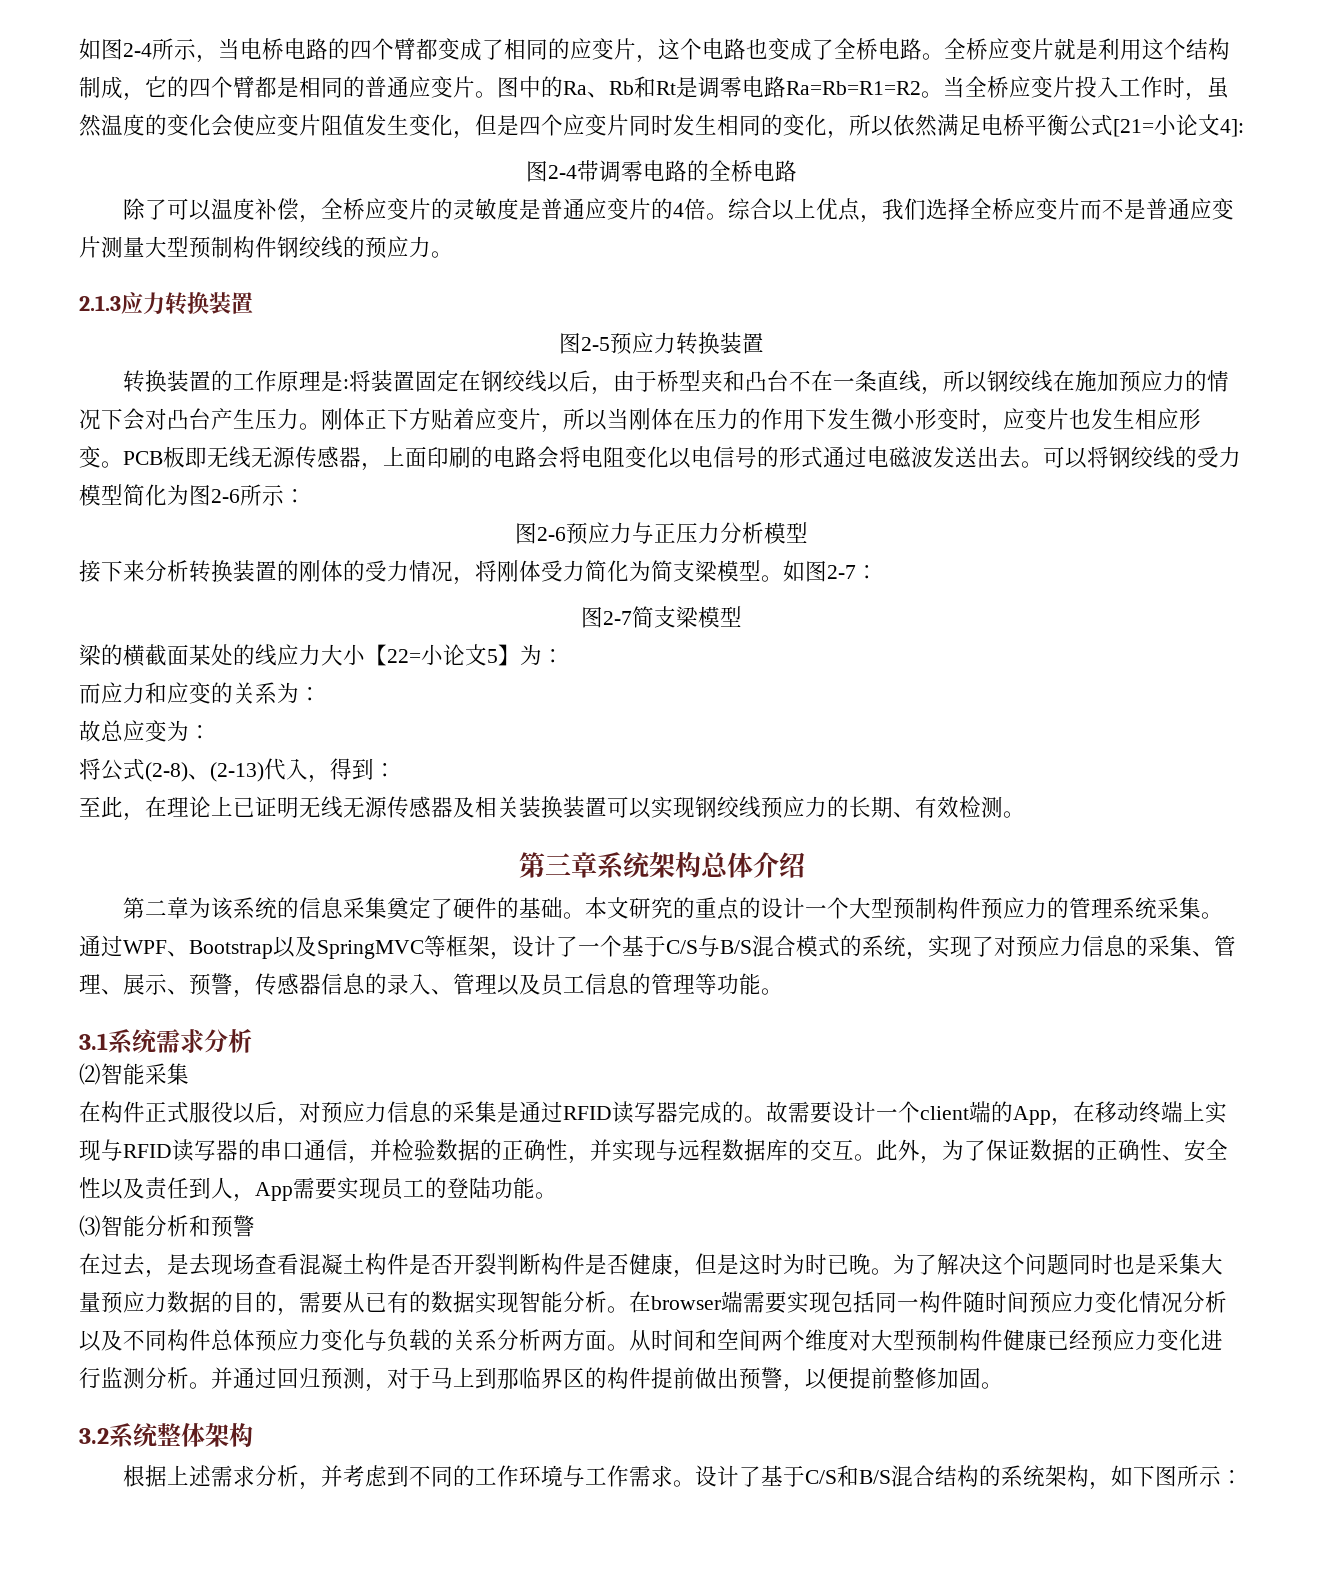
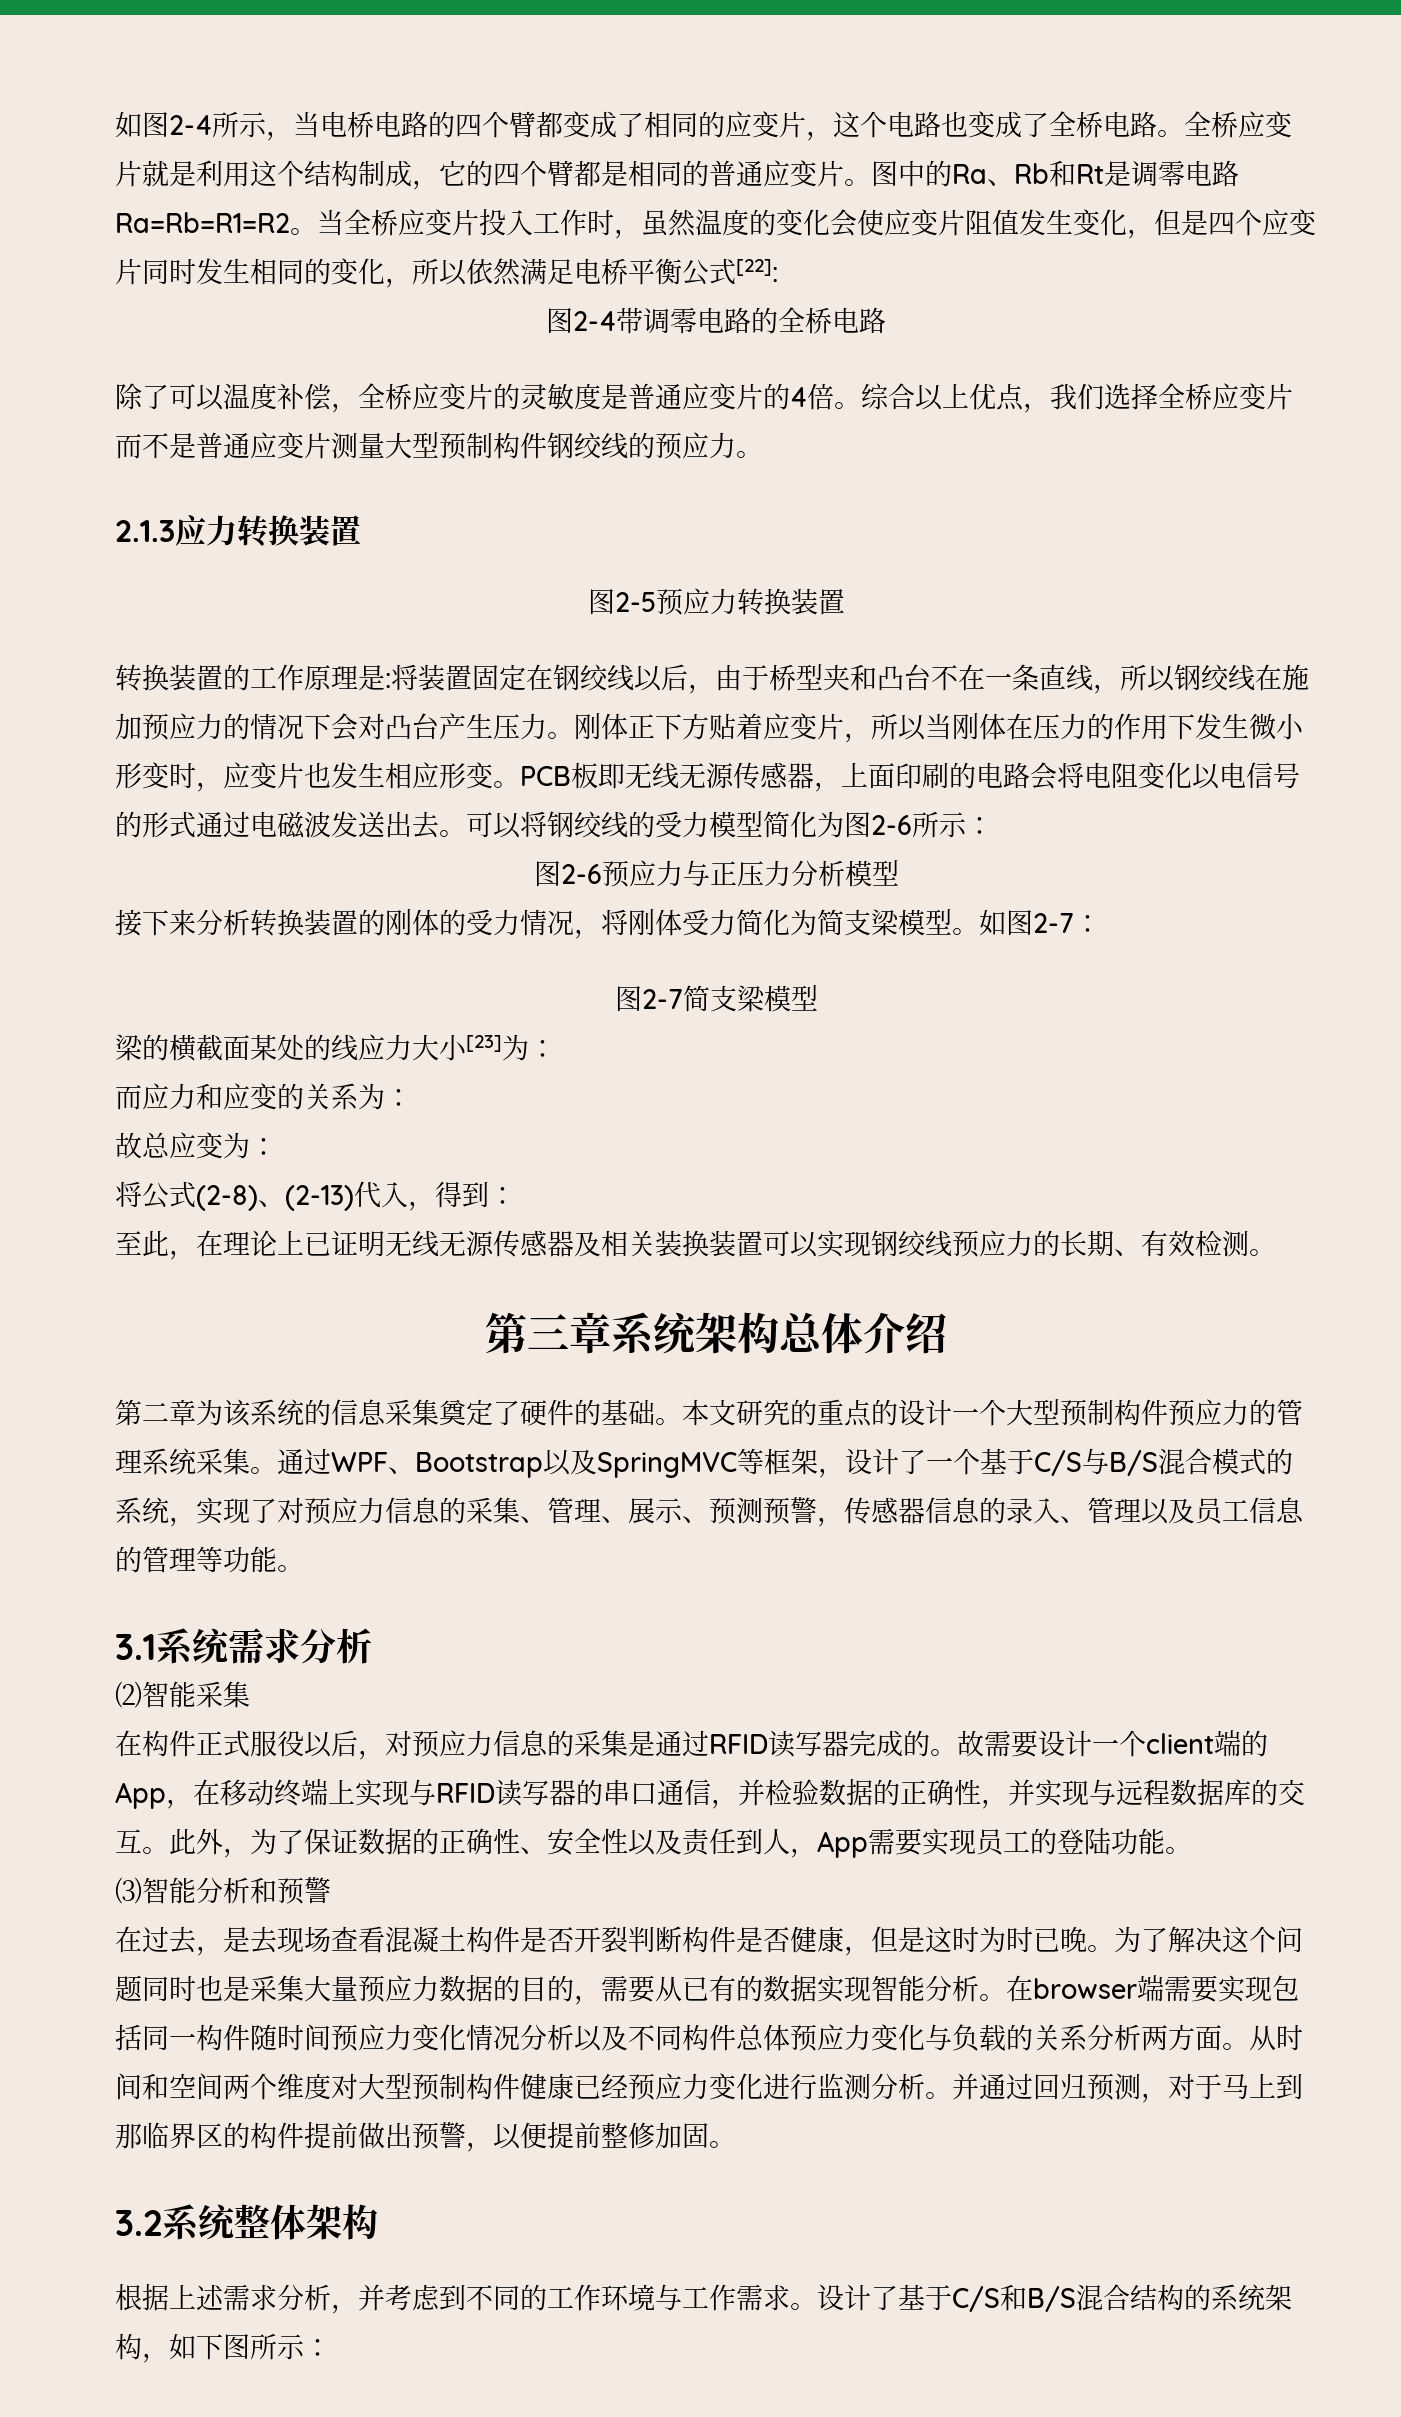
- 当全桥应变片投入工作时，虽然温度的变化会使应变片阻值发生变化，但是四个应变片同时发生相同的变化，所以依然满足电桥平衡公式[21=小论文4]:
+ 当全桥应变片投入工作时，虽然温度的变化会使应变片阻值发生变化，但是四个应变片同时发生相同的变化，所以依然满足电桥平衡公式[22]:
- 梁的横截面某处的线应力大小【22=小论文5】为：
+ 梁的横截面某处的线应力大小[23]为：
- 通过WPF、Bootstrap以及SpringMVC等框架，设计了一个基于C/S与B/S混合模式的系统，实现了对预应力信息的采集、管理、展示、预警，传感器信息的录入、管理以及员工信息的管理等功能。
+ 通过WPF、Bootstrap以及SpringMVC等框架，设计了一个基于C/S与B/S混合模式的系统，实现了对预应力信息的采集、管理、展示、预测预警，传感器信息的录入、管理以及员工信息的管理等功能。

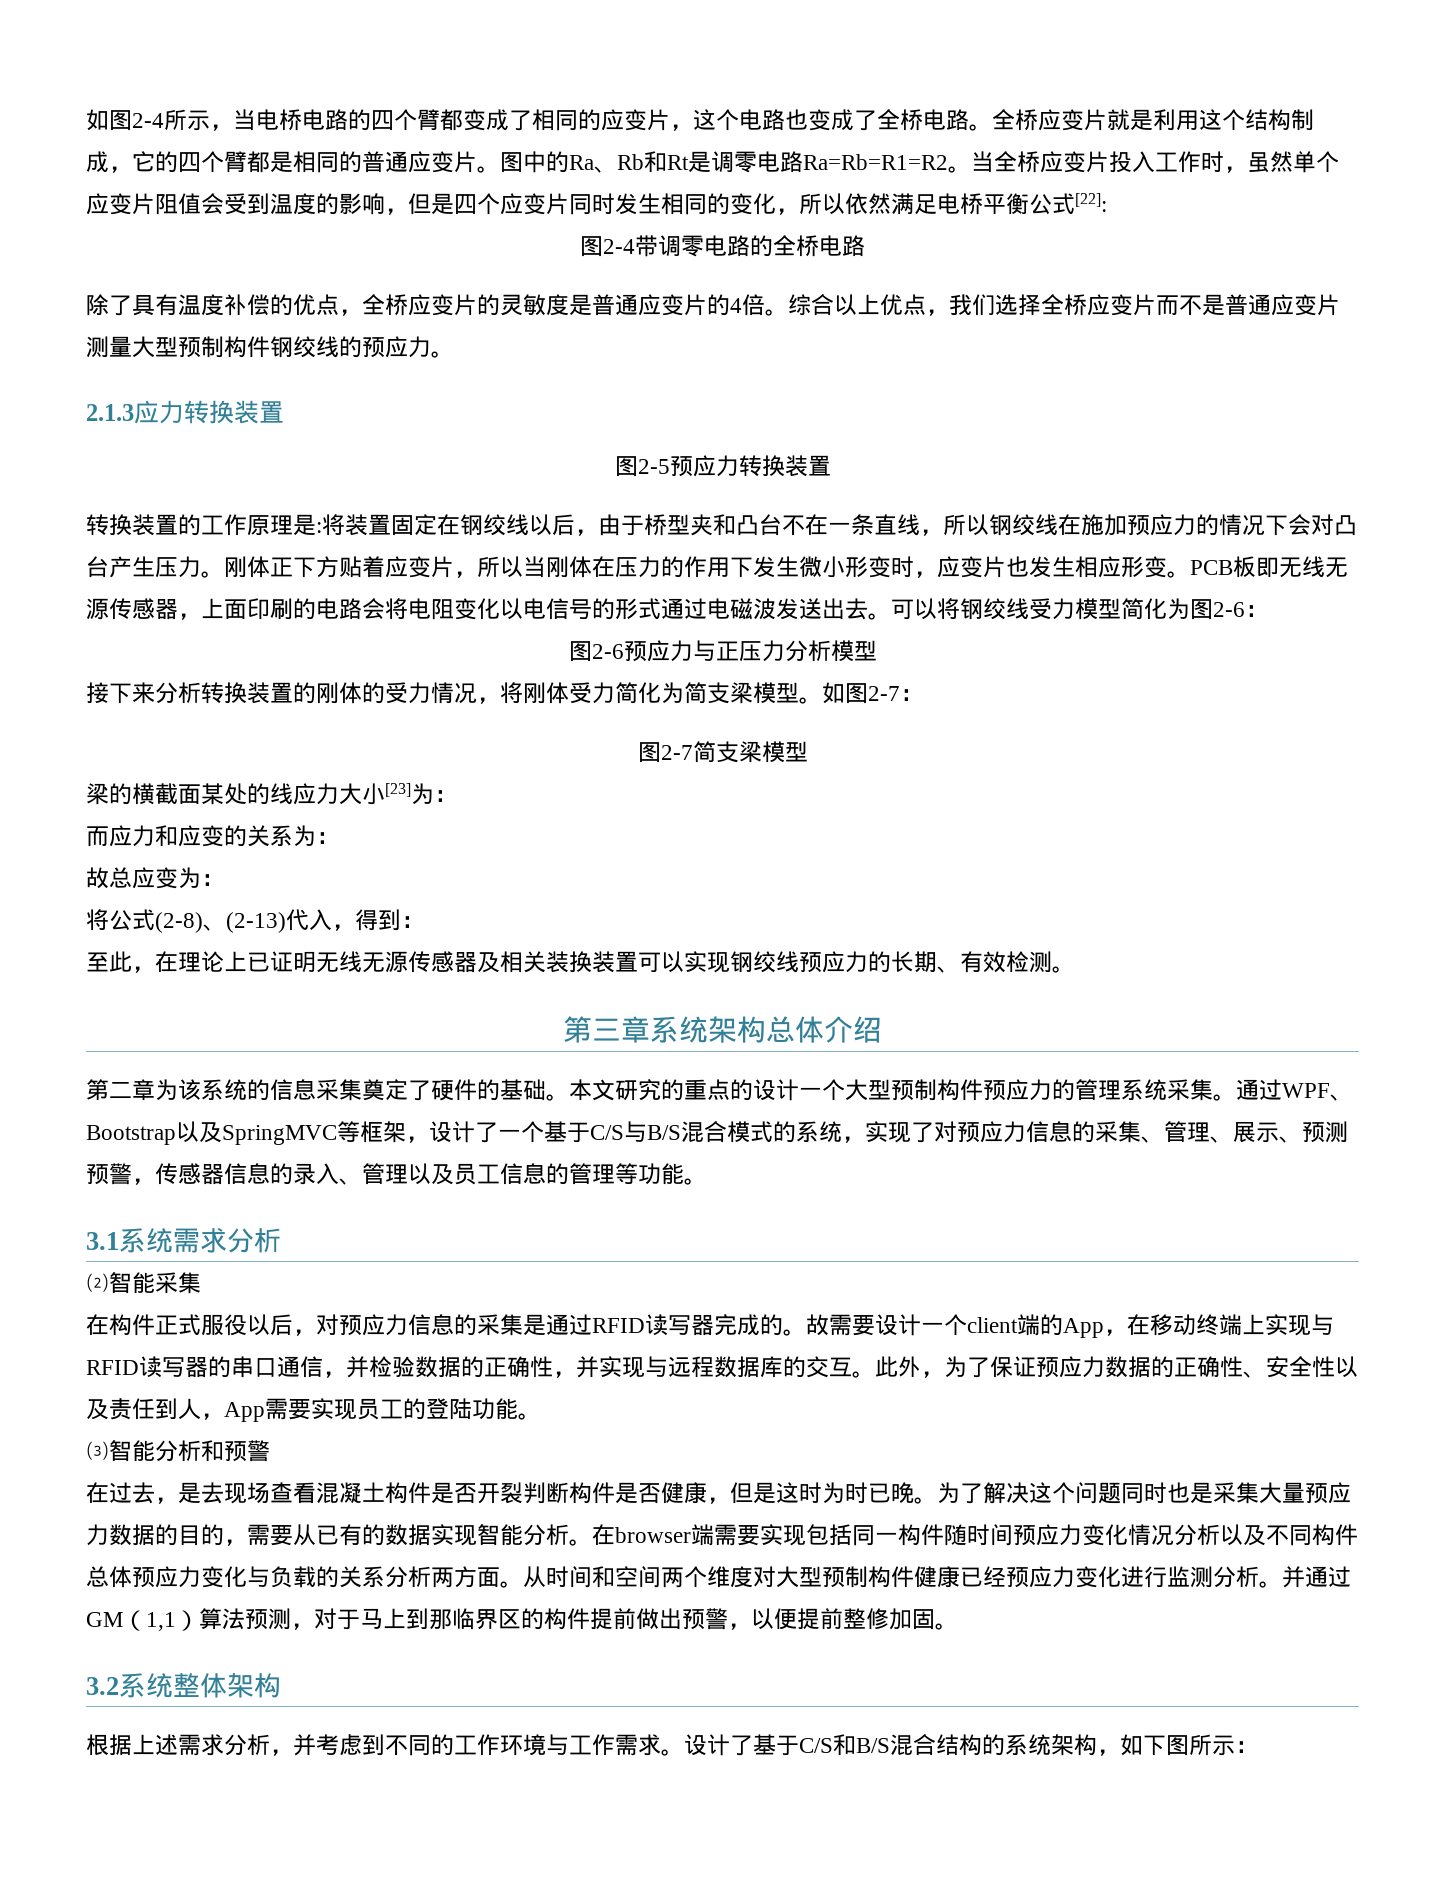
- 当全桥应变片投入工作时，虽然温度的变化会使应变片阻值发生变化，但是四个应变片同时发生相同的变化，所以依然满足电桥平衡公式[22]:
+ 当全桥应变片投入工作时，虽然单个应变片阻值会受到温度的影响，但是四个应变片同时发生相同的变化，所以依然满足电桥平衡公式[22]:
- 除了可以温度补偿，全桥应变片的灵敏度是普通应变片的4倍。
+ 除了具有温度补偿的优点，全桥应变片的灵敏度是普通应变片的4倍。
- 可以将钢绞线的受力模型简化为图2-6所示：
+ 可以将钢绞线受力模型简化为图2-6：
- 此外，为了保证数据的正确性、安全性以及责任到人，App需要实现员工的登陆功能。
+ 此外，为了保证预应力数据的正确性、安全性以及责任到人，App需要实现员工的登陆功能。
- 并通过回归预测，对于马上到那临界区的构件提前做出预警，以便提前整修加固。
+ 并通过GM（1,1）算法预测，对于马上到那临界区的构件提前做出预警，以便提前整修加固。

